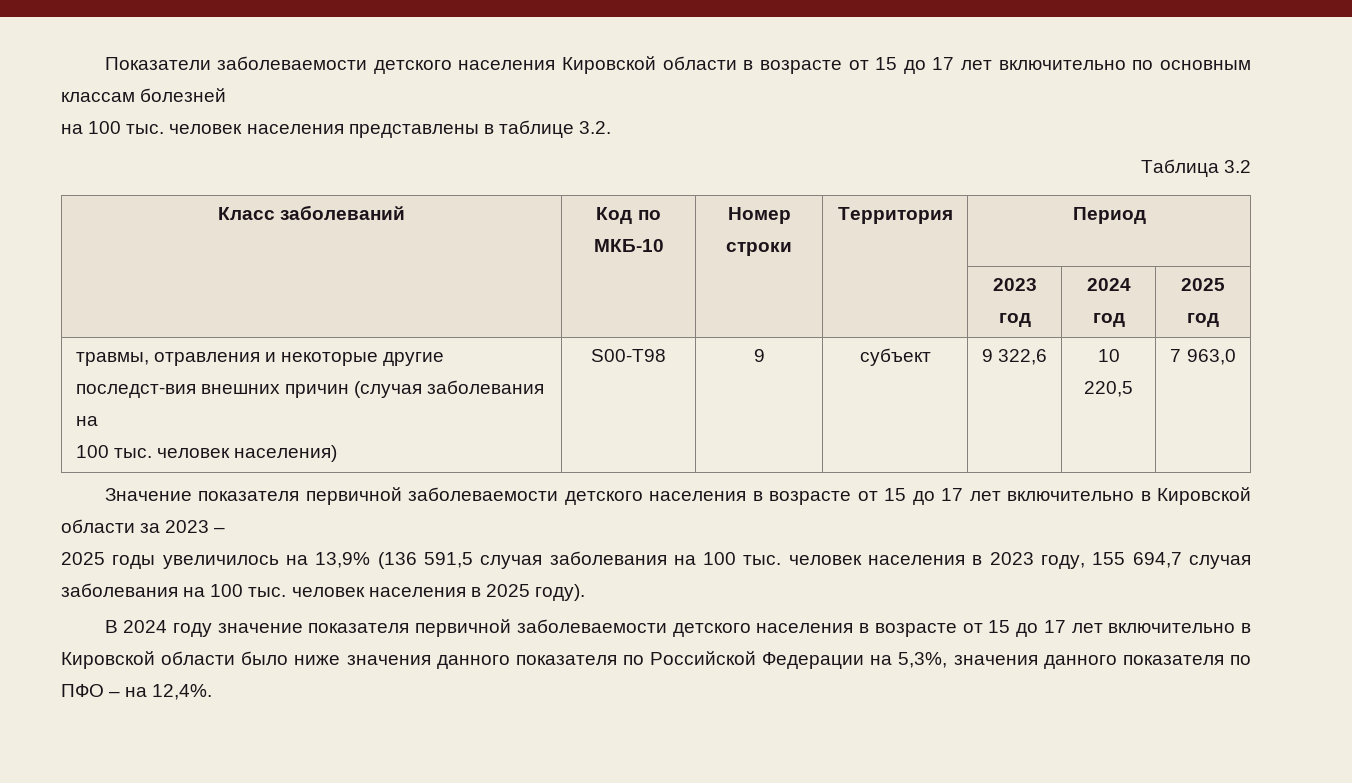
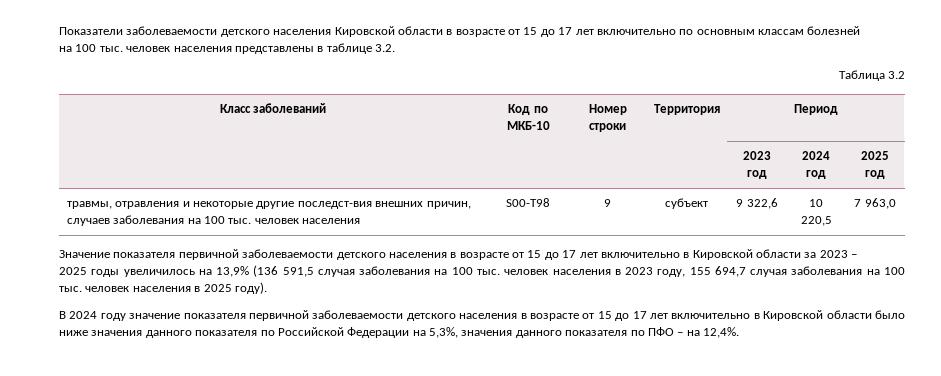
- травмы, отравления и некоторые другие последст-вия внешних причин (случая заболевания на
- 100 тыс. человек населения) | S00-T98 | 9 | субъект | 9 322,6 | 10 220,5 | 7 963,0
+ травмы, отравления и некоторые другие последст-вия внешних причин, случаев заболевания на 100 тыс. человек населения | S00-T98 | 9 | субъект | 9 322,6 | 10 220,5 | 7 963,0

